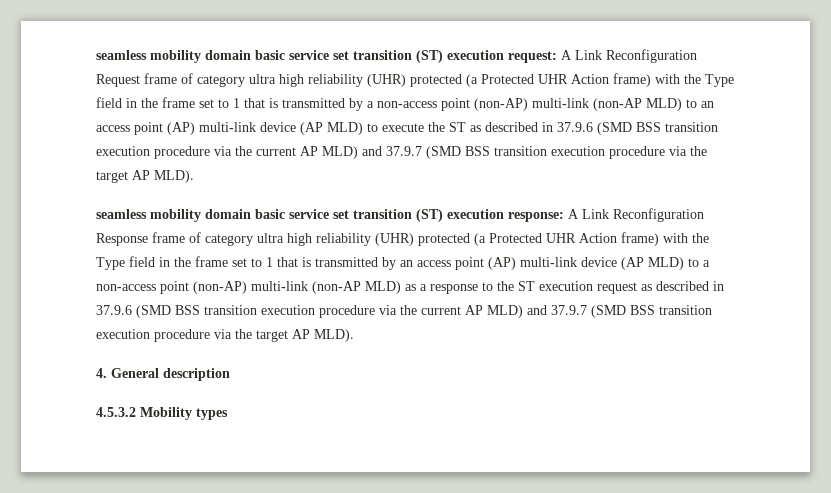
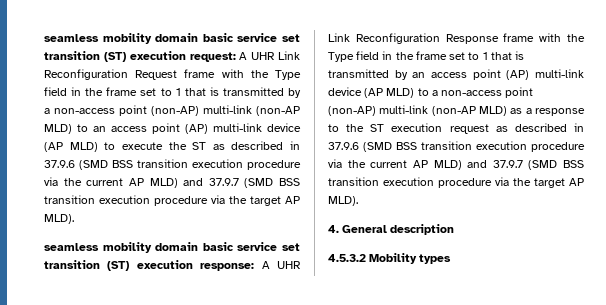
- A Link Reconfiguration Request frame of category ultra high reliability (UHR) protected (a Protected UHR Action frame) with the Type field in the frame set to 1 that is transmitted by a non-access point (non-AP) multi-link (non-AP MLD) to an access point (AP) multi-link device (AP MLD) to execute the ST as described in 37.9.6 (SMD BSS transition execution procedure via the current AP MLD) and 37.9.7 (SMD BSS transition execution procedure via the target AP MLD).
+ A UHR Link Reconfiguration Request frame with the Type field in the frame set to 1 that is transmitted by a non-access point (non-AP) multi-link (non-AP MLD) to an access point (AP) multi-link device (AP MLD) to execute the ST as described in 37.9.6 (SMD BSS transition execution procedure via the current AP MLD) and 37.9.7 (SMD BSS transition execution procedure via the target AP MLD).
- A Link Reconfiguration Response frame of category ultra high reliability (UHR) protected (a Protected UHR Action frame) with the Type field in the frame set to 1 that is transmitted by an access point (AP) multi-link device (AP MLD) to a non-access point (non-AP) multi-link (non-AP MLD) as a response to the ST execution request as described in 37.9.6 (SMD BSS transition execution procedure via the current AP MLD) and 37.9.7 (SMD BSS transition execution procedure via the target AP MLD).
+ A UHR Link Reconfiguration Response frame with the Type field in the frame set to 1 that is transmitted by an access point (AP) multi-link device (AP MLD) to a non-access point (non-AP) multi-link (non-AP MLD) as a response to the ST execution request as described in 37.9.6 (SMD BSS transition execution procedure via the current AP MLD) and 37.9.7 (SMD BSS transition execution procedure via the target AP MLD).

